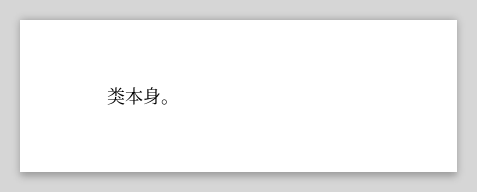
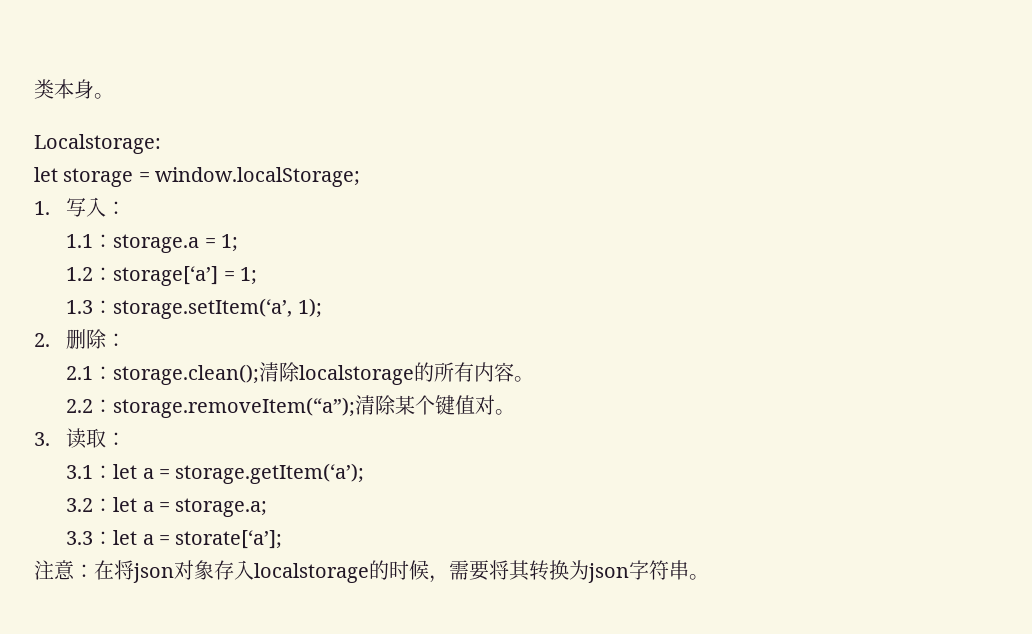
+ Localstorage:
+ let storage = window.localStorage;
+ 1.写入：
+ 1.1：storage.a = 1;
+ 1.2：storage[‘a’] = 1;
+ 1.3：storage.setItem(‘a’, 1);
+ 2.删除：
+ 2.1：storage.clean();清除localstorage的所有内容。
+ 2.2：storage.removeItem(“a”);清除某个键值对。
+ 3.读取：
+ 3.1：let a = storage.getItem(‘a’);
+ 3.2：let a = storage.a;
+ 3.3：let a = storate[‘a’];
+ 注意：在将json对象存入localstorage的时候，需要将其转换为json字符串。

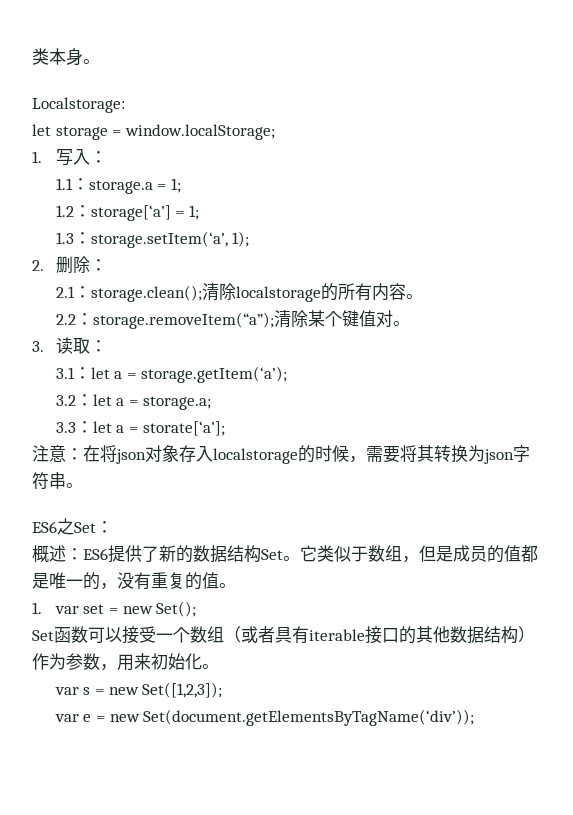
+ ES6之Set：
+ 概述：ES6提供了新的数据结构Set。它类似于数组，但是成员的值都是唯一的，没有重复的值。
+ 1. var set = new Set();
+ Set函数可以接受一个数组（或者具有iterable接口的其他数据结构）作为参数，用来初始化。
+ var s = new Set([1,2,3]);
+ var e = new Set(document.getElementsByTagName(‘div’));

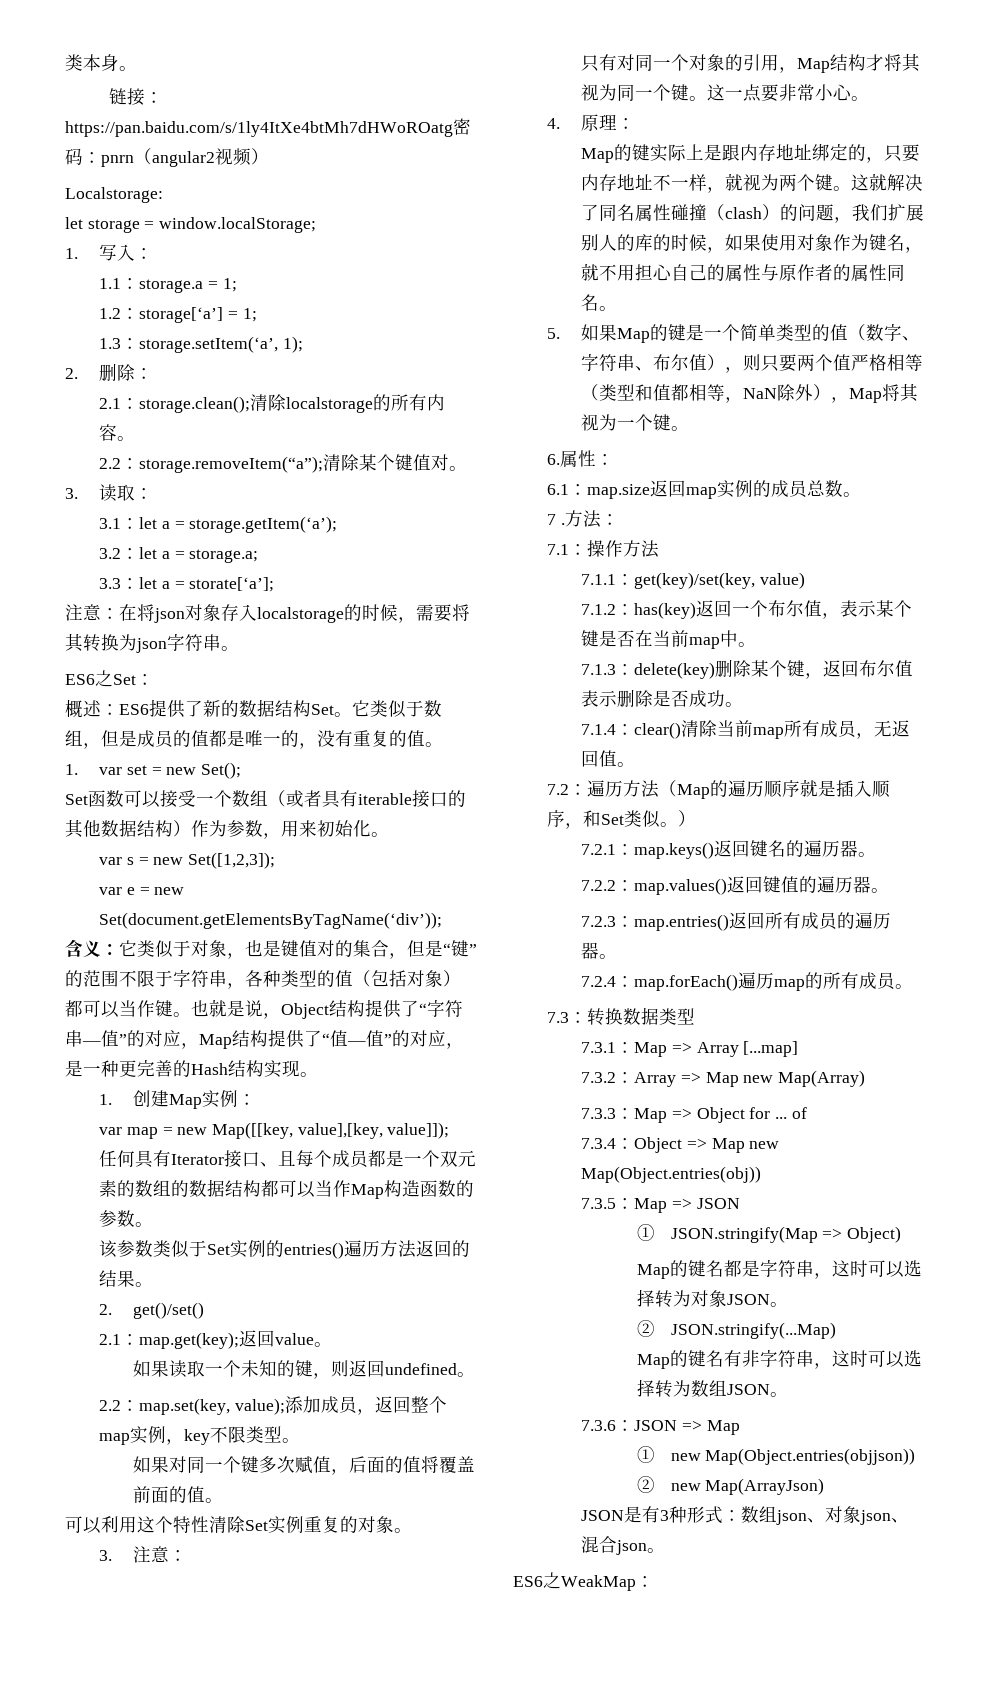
+ 链接：https://pan.baidu.com/s/1ly4ItXe4btMh7dHWoROatg密码：pnrn（angular2视频）
+ 含义：它类似于对象，也是键值对的集合，但是“键”的范围不限于字符串，各种类型的值（包括对象）都可以当作键。也就是说，Object结构提供了“字符串—值”的对应，Map结构提供了“值—值”的对应，是一种更完善的Hash结构实现。
+ 1.创建Map实例：
+ var map = new Map([[key, value],[key, value]]);
+ 任何具有Iterator接口、且每个成员都是一个双元素的数组的数据结构都可以当作Map构造函数的参数。
+ 该参数类似于Set实例的entries()遍历方法返回的结果。
+ 2. get()/set()
+ 2.1：map.get(key);返回value。
+ 如果读取一个未知的键，则返回undefined。
+ 2.2：map.set(key, value);添加成员，返回整个map实例，key不限类型。
+ 如果对同一个键多次赋值，后面的值将覆盖前面的值。
+ 可以利用这个特性清除Set实例重复的对象。
+ 3.注意：
+ 只有对同一个对象的引用，Map结构才将其视为同一个键。这一点要非常小心。
+ 4.原理：
+ Map的键实际上是跟内存地址绑定的，只要内存地址不一样，就视为两个键。这就解决了同名属性碰撞（clash）的问题，我们扩展别人的库的时候，如果使用对象作为键名，就不用担心自己的属性与原作者的属性同名。
+ 5.如果Map的键是一个简单类型的值（数字、字符串、布尔值），则只要两个值严格相等（类型和值都相等，NaN除外），Map将其视为一个键。
+ 6.属性：
+ 6.1：map.size返回map实例的成员总数。
+ 7 .方法：
+ 7.1：操作方法
+ 7.1.1：get(key)/set(key, value)
+ 7.1.2：has(key)返回一个布尔值，表示某个键是否在当前map中。
+ 7.1.3：delete(key)删除某个键，返回布尔值表示删除是否成功。
+ 7.1.4：clear()清除当前map所有成员，无返回值。
+ 7.2：遍历方法（Map的遍历顺序就是插入顺序，和Set类似。）
+ 7.2.1：map.keys()返回键名的遍历器。
+ 7.2.2：map.values()返回键值的遍历器。
+ 7.2.3：map.entries()返回所有成员的遍历器。
+ 7.2.4：map.forEach()遍历map的所有成员。
+ 7.3：转换数据类型
+ 7.3.1：Map => Array [...map]
+ 7.3.2：Array => Map new Map(Array)
+ 7.3.3：Map => Object for ... of
+ 7.3.4：Object => Map new Map(Object.entries(obj))
+ 7.3.5：Map => JSON
+ ① JSON.stringify(Map => Object)
+ Map的键名都是字符串，这时可以选择转为对象JSON。
+ ② JSON.stringify(...Map)
+ Map的键名有非字符串，这时可以选择转为数组JSON。
+ 7.3.6：JSON => Map
+ ① new Map(Object.entries(objjson))
+ ② new Map(ArrayJson)
+ JSON是有3种形式：数组json、对象json、混合json。
+ ES6之WeakMap：

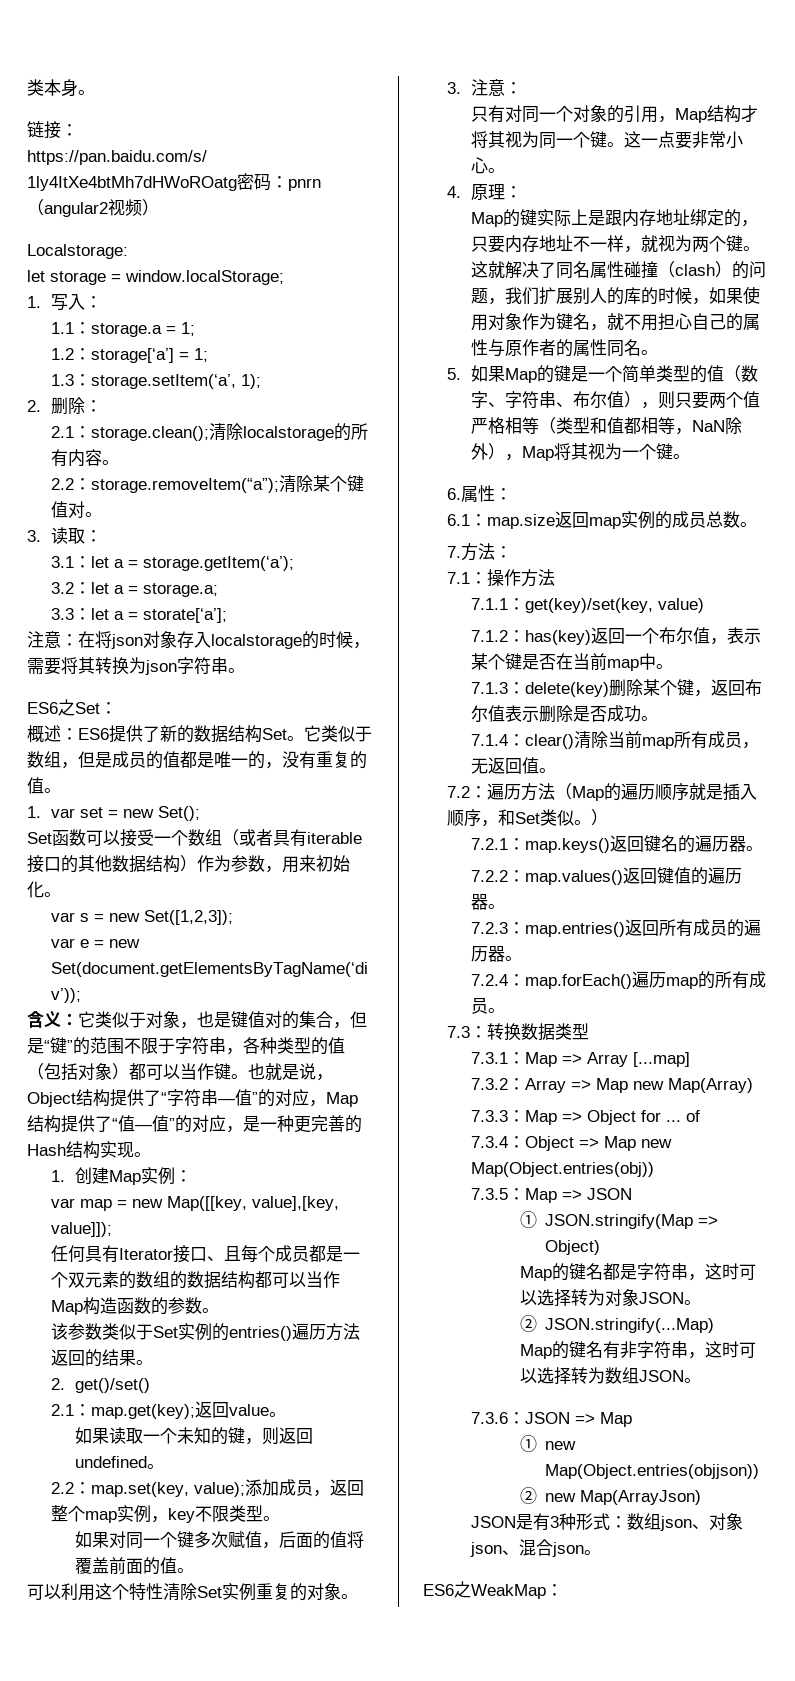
- 7 .方法：
+ 7.方法：

